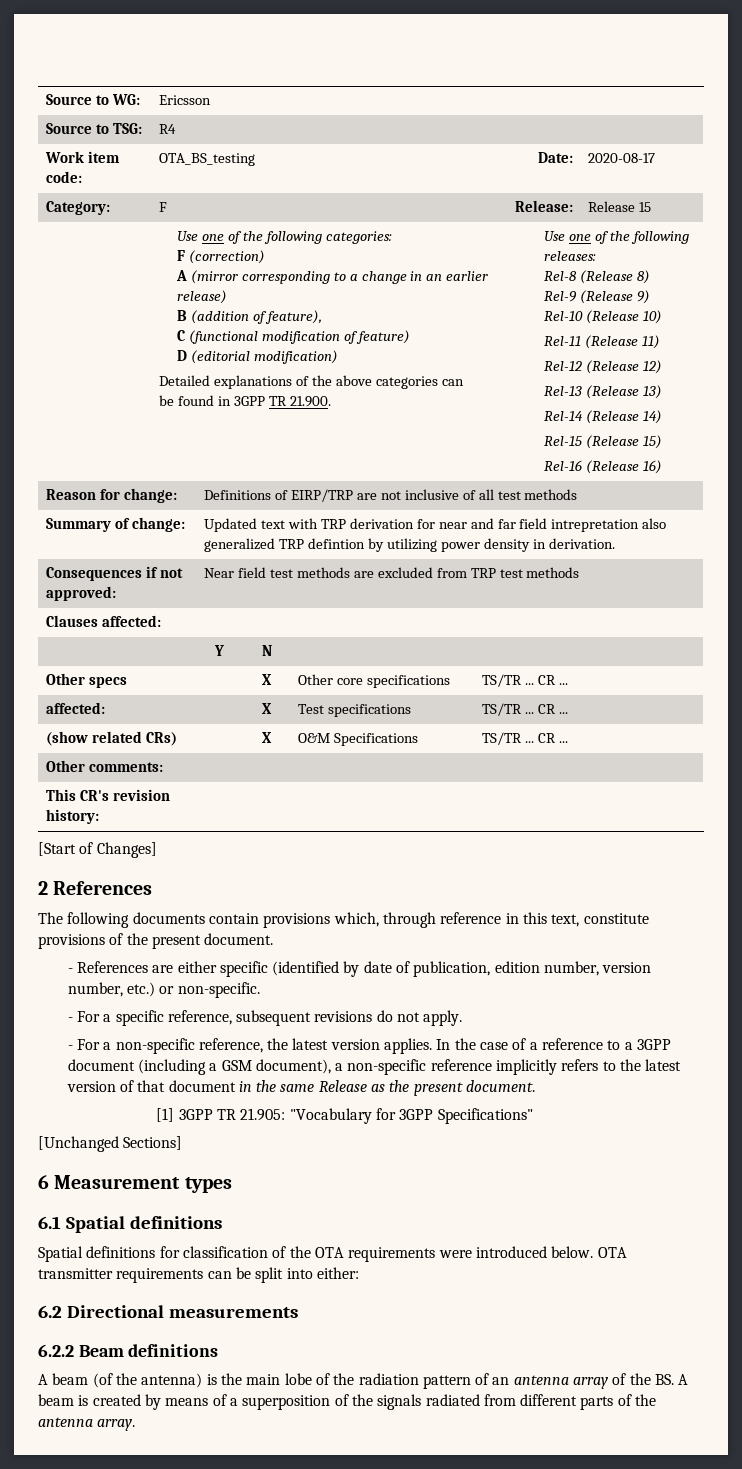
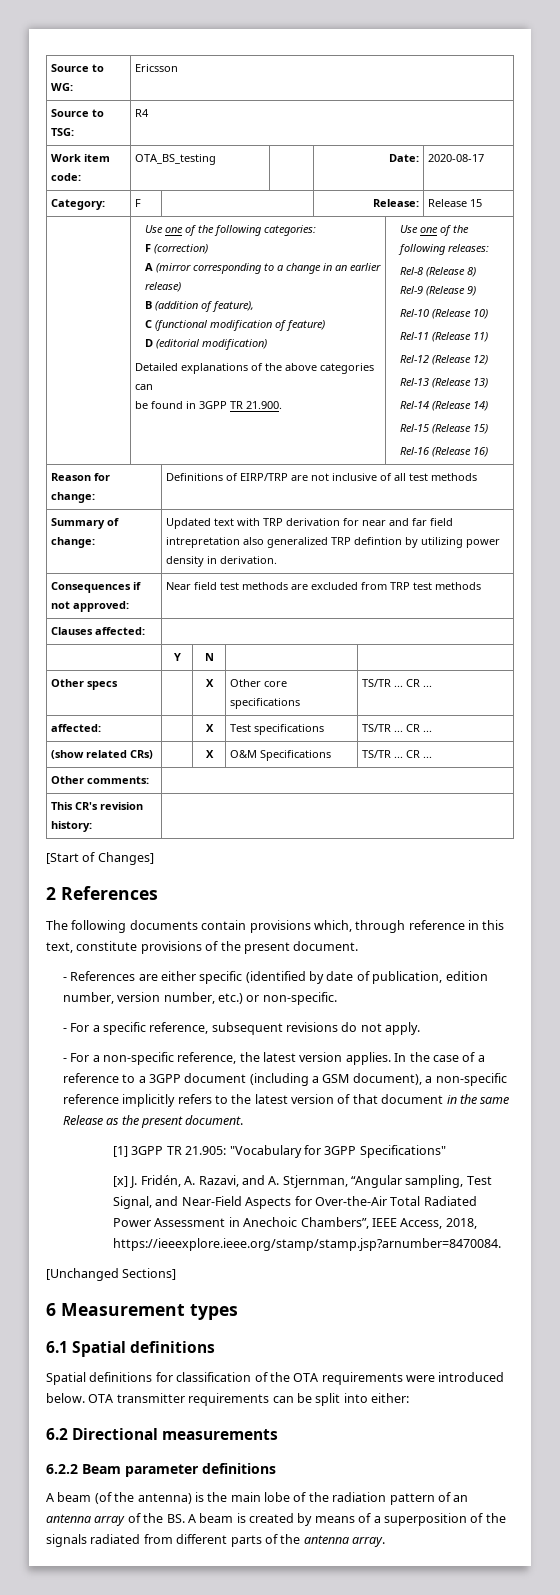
+ [x] J. Fridén, A. Razavi, and A. Stjernman, “Angular sampling, Test Signal, and Near-Field Aspects for Over-the-Air Total Radiated Power Assessment in Anechoic Chambers”, IEEE Access, 2018, https://ieeexplore.ieee.org/stamp/stamp.jsp?arnumber=8470084.
- 6.2.2 Beam definitions
+ 6.2.2 Beam parameter definitions

